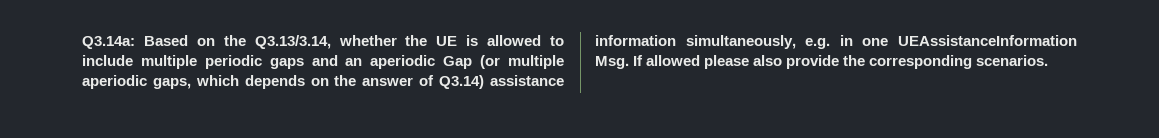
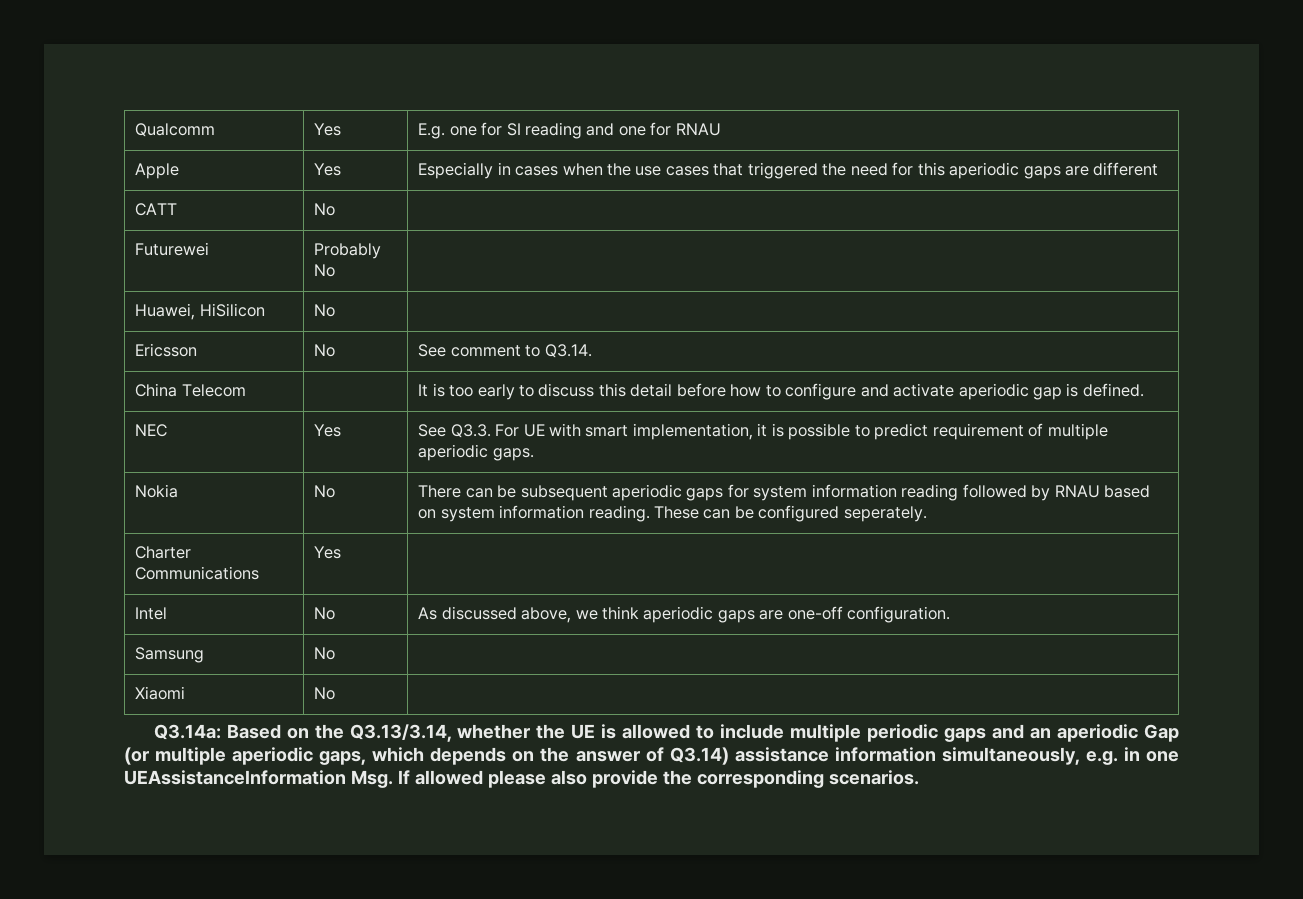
+ Qualcomm | Yes | E.g. one for SI reading and one for RNAU
+ Apple | Yes | Especially in cases when the use cases that triggered the need for this aperiodic gaps are different
+ CATT | No |
+ Futurewei | Probably No |
+ Huawei, HiSilicon | No |
+ Ericsson | No | See comment to Q3.14.
+ China Telecom | | It is too early to discuss this detail before how to configure and activate aperiodic gap is defined.
+ NEC | Yes | See Q3.3. For UE with smart implementation, it is possible to predict requirement of multiple aperiodic gaps.
+ Nokia | No | There can be subsequent aperiodic gaps for system information reading followed by RNAU based on system information reading. These can be configured seperately.
+ Charter Communications | Yes |
+ Intel | No | As discussed above, we think aperiodic gaps are one-off configuration.
+ Samsung | No |
+ Xiaomi | No |

